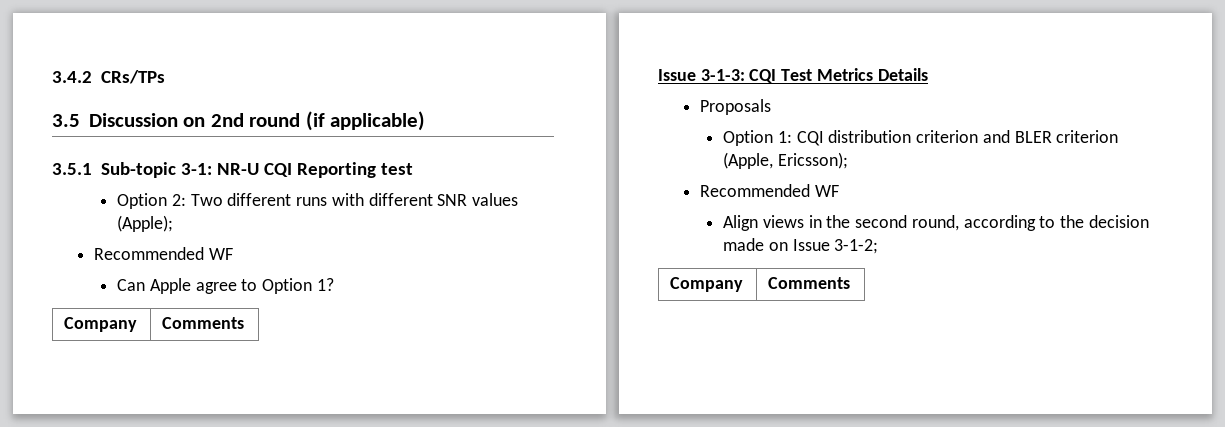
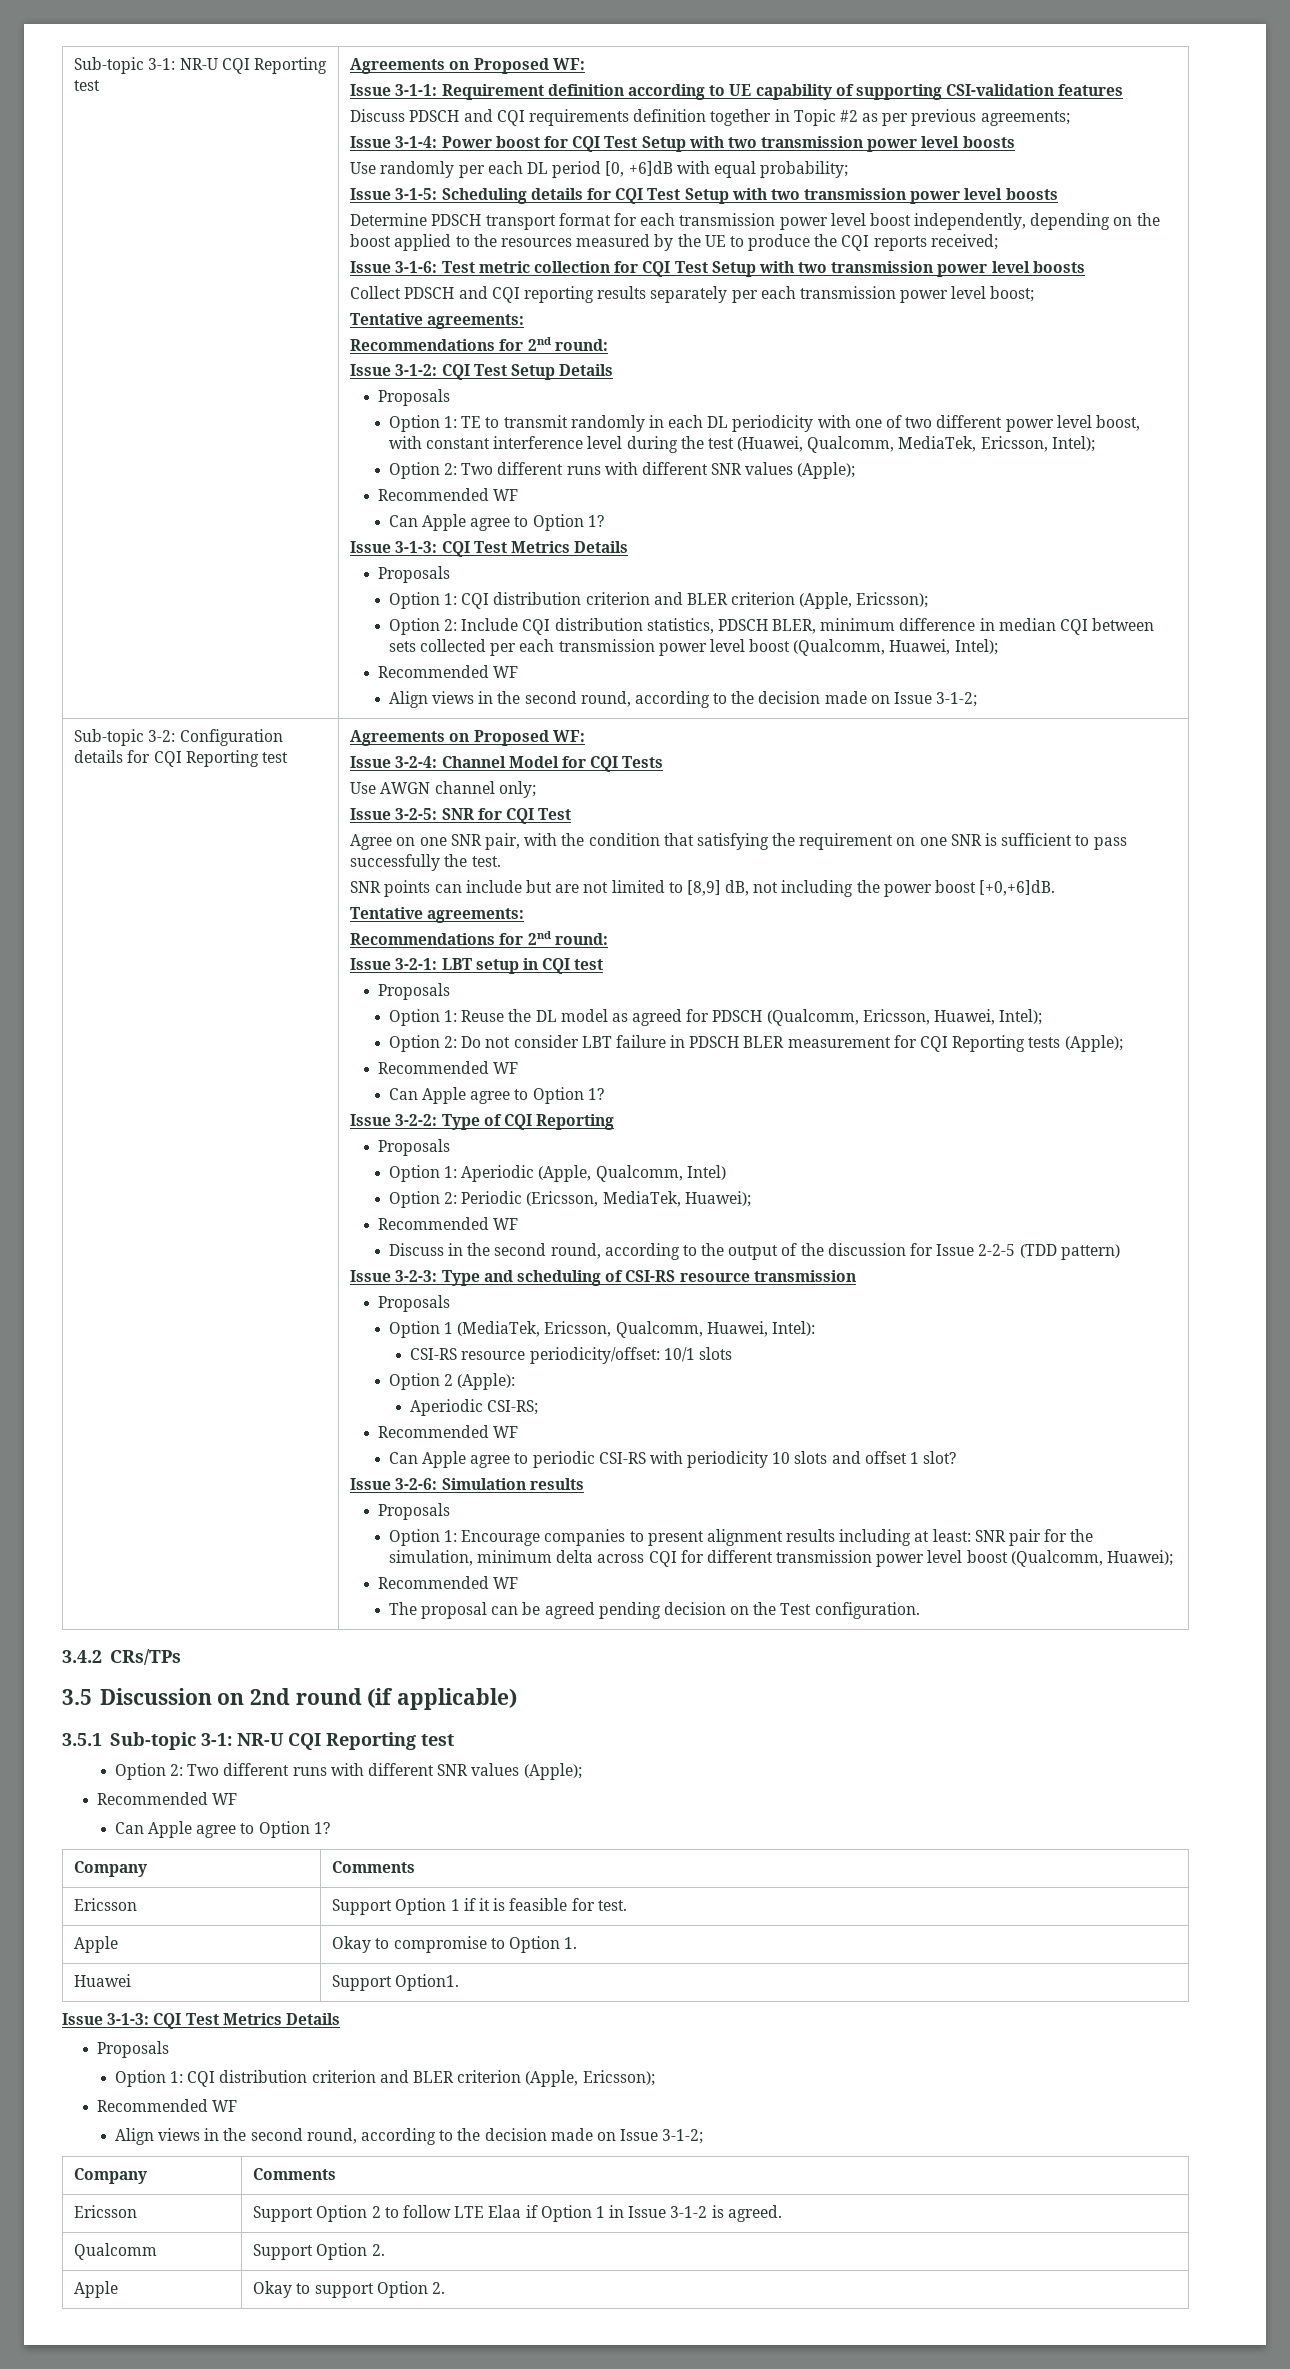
+ Sub-topic 3-1: NR-U CQI Reporting test | Agreements on Proposed WF:
+ Issue 3-1-1: Requirement definition according to UE capability of supporting CSI-validation features
+ Discuss PDSCH and CQI requirements definition together in Topic #2 as per previous agreements;
+ Issue 3-1-4: Power boost for CQI Test Setup with two transmission power level boosts
+ Use randomly per each DL period [0, +6]dB with equal probability;
+ Issue 3-1-5: Scheduling details for CQI Test Setup with two transmission power level boosts
+ Determine PDSCH transport format for each transmission power level boost independently, depending on the boost applied to the resources measured by the UE to produce the CQI reports received;
+ Issue 3-1-6: Test metric collection for CQI Test Setup with two transmission power level boosts
+ Collect PDSCH and CQI reporting results separately per each transmission power level boost;
+ Tentative agreements:
+ Recommendations for 2nd round:
+ Issue 3-1-2: CQI Test Setup Details
+ Proposals
+ Option 1: TE to transmit randomly in each DL periodicity with one of two different power level boost, with constant interference level during the test (Huawei, Qualcomm, MediaTek, Ericsson, Intel);
+ Option 2: Two different runs with different SNR values (Apple);
+ Recommended WF
+ Can Apple agree to Option 1?
+ Issue 3-1-3: CQI Test Metrics Details
+ Proposals
+ Option 1: CQI distribution criterion and BLER criterion (Apple, Ericsson);
+ Option 2: Include CQI distribution statistics, PDSCH BLER, minimum difference in median CQI between sets collected per each transmission power level boost (Qualcomm, Huawei, Intel);
+ Recommended WF
+ Align views in the second round, according to the decision made on Issue 3-1-2;
+ Sub-topic 3-2: Configuration details for CQI Reporting test | Agreements on Proposed WF:
+ Issue 3-2-4: Channel Model for CQI Tests
+ Use AWGN channel only;
+ Issue 3-2-5: SNR for CQI Test
+ Agree on one SNR pair, with the condition that satisfying the requirement on one SNR is sufficient to pass successfully the test.
+ SNR points can include but are not limited to [8,9] dB, not including the power boost [+0,+6]dB.
+ Tentative agreements:
+ Recommendations for 2nd round:
+ Issue 3-2-1: LBT setup in CQI test
+ Proposals
+ Option 1: Reuse the DL model as agreed for PDSCH (Qualcomm, Ericsson, Huawei, Intel);
+ Option 2: Do not consider LBT failure in PDSCH BLER measurement for CQI Reporting tests (Apple);
+ Recommended WF
+ Can Apple agree to Option 1?
+ Issue 3-2-2: Type of CQI Reporting
+ Proposals
+ Option 1: Aperiodic (Apple, Qualcomm, Intel)
+ Option 2: Periodic (Ericsson, MediaTek, Huawei);
+ Recommended WF
+ Discuss in the second round, according to the output of the discussion for Issue 2-2-5 (TDD pattern)
+ Issue 3-2-3: Type and scheduling of CSI-RS resource transmission
+ Proposals
+ Option 1 (MediaTek, Ericsson, Qualcomm, Huawei, Intel):
+ CSI-RS resource periodicity/offset: 10/1 slots
+ Option 2 (Apple):
+ Aperiodic CSI-RS;
+ Recommended WF
+ Can Apple agree to periodic CSI-RS with periodicity 10 slots and offset 1 slot?
+ Issue 3-2-6: Simulation results
+ Proposals
+ Option 1: Encourage companies to present alignment results including at least: SNR pair for the simulation, minimum delta across CQI for different transmission power level boost (Qualcomm, Huawei);
+ Recommended WF
+ The proposal can be agreed pending decision on the Test configuration.
+ Ericsson | Support Option 1 if it is feasible for test.
+ Apple | Okay to compromise to Option 1.
+ Huawei | Support Option1.
+ Ericsson | Support Option 2 to follow LTE Elaa if Option 1 in Issue 3-1-2 is agreed.
+ Qualcomm | Support Option 2.
+ Apple | Okay to support Option 2.

